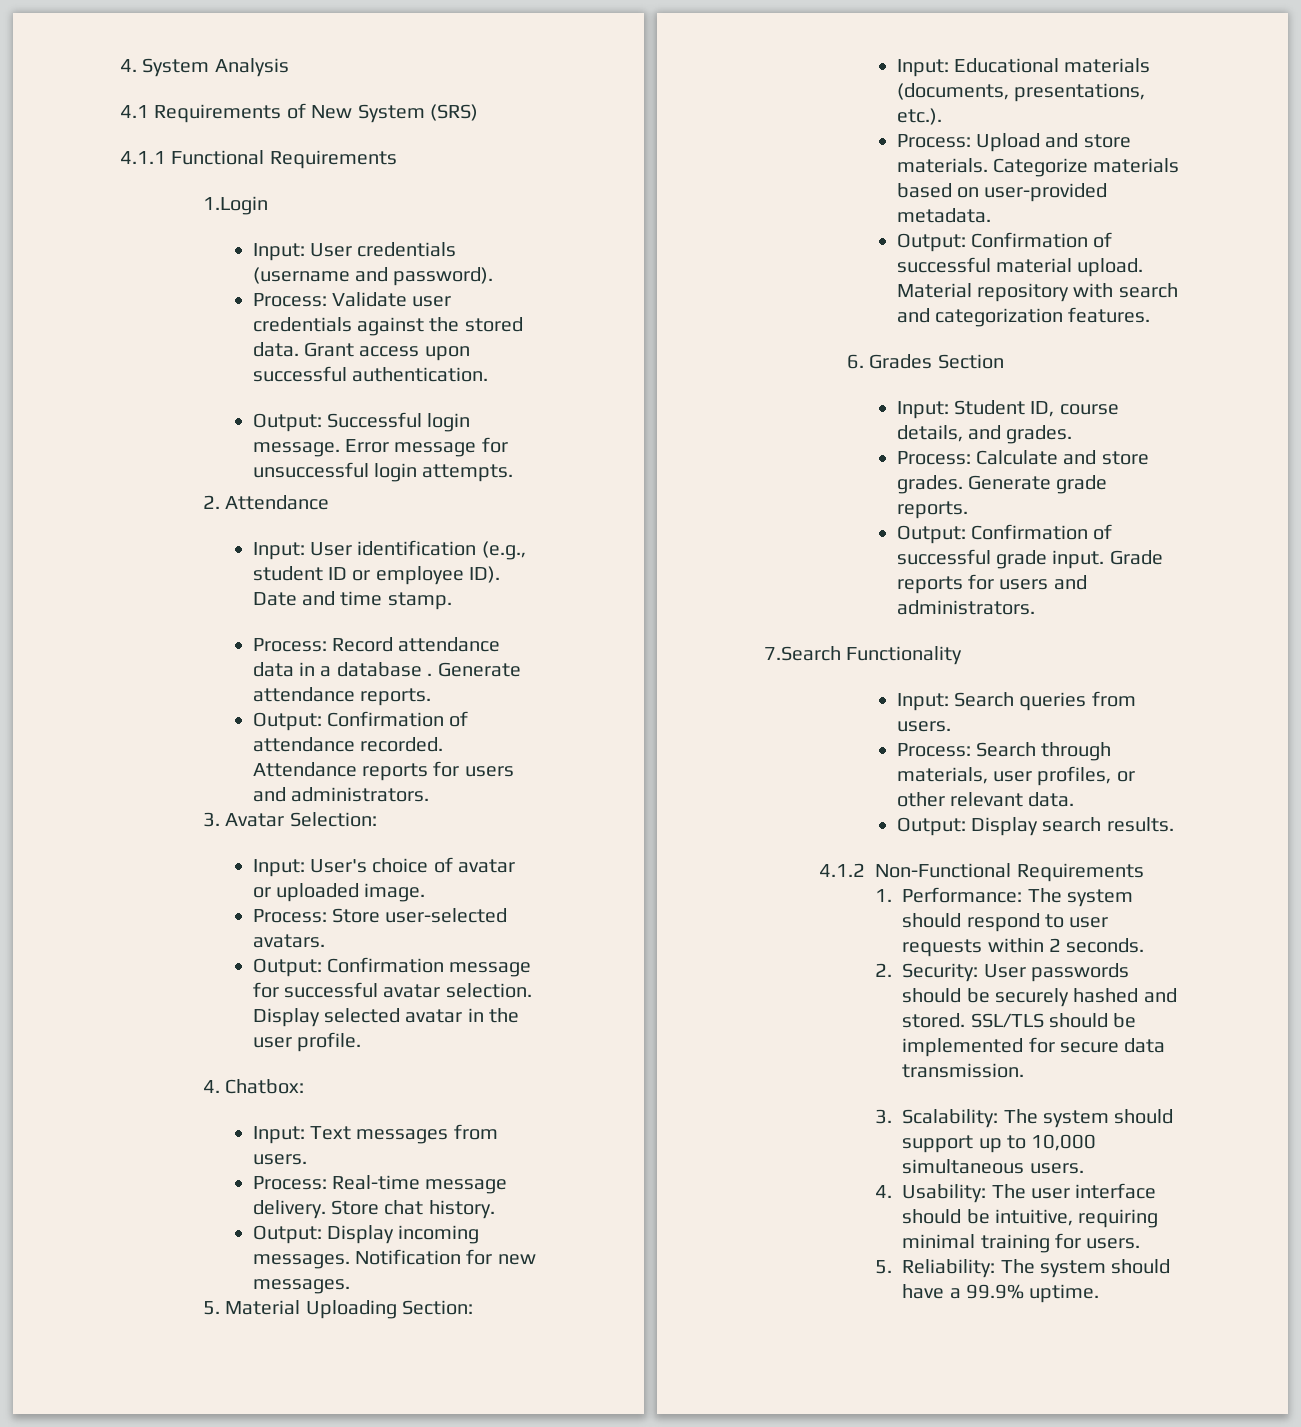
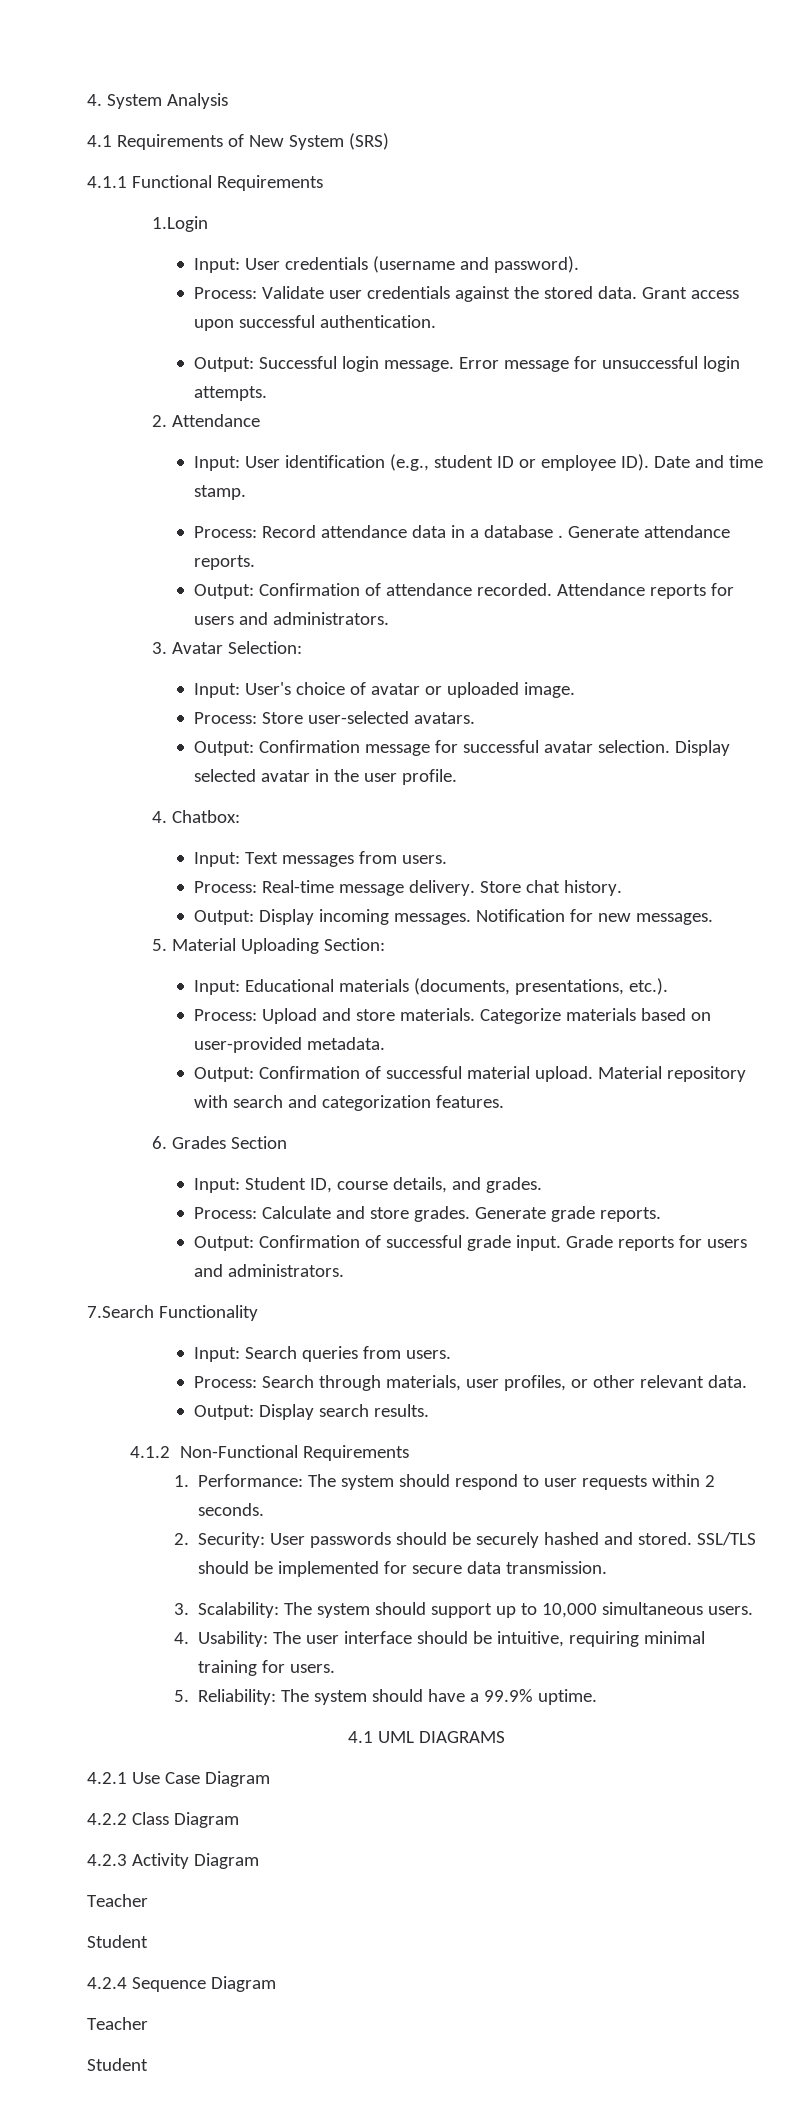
+ 4.1 UML DIAGRAMS
+ 4.2.1 Use Case Diagram
+ 4.2.2 Class Diagram
+ 4.2.3 Activity Diagram
+ Teacher
+ Student
+ 4.2.4 Sequence Diagram
+ Teacher
+ Student

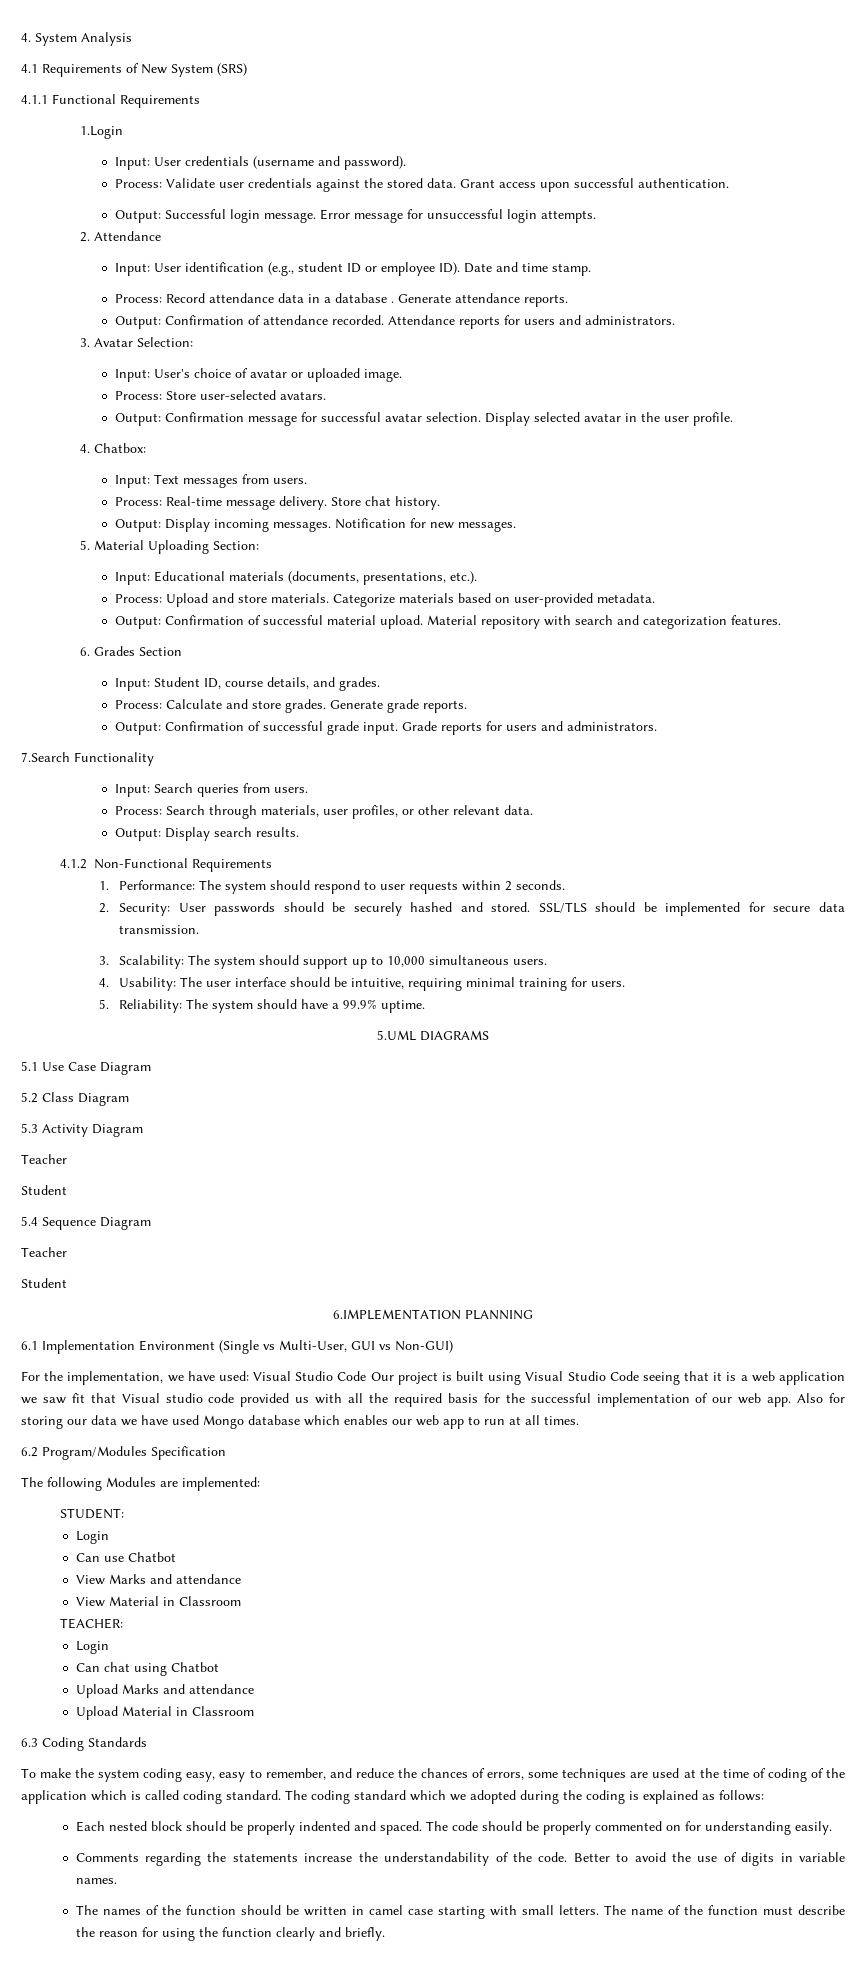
- 4.1 UML DIAGRAMS
+ 5.UML DIAGRAMS
- 4.2.1 Use Case Diagram
+ 5.1 Use Case Diagram
- 4.2.2 Class Diagram
+ 5.2 Class Diagram
- 4.2.3 Activity Diagram
+ 5.3 Activity Diagram
- 4.2.4 Sequence Diagram
+ 5.4 Sequence Diagram
+ 6.IMPLEMENTATION PLANNING
+ 6.1 Implementation Environment (Single vs Multi-User, GUI vs Non-GUI)
+ For the implementation, we have used: Visual Studio Code Our project is built using Visual Studio Code seeing that it is a web application we saw fit that Visual studio code provided us with all the required basis for the successful implementation of our web app. Also for storing our data we have used Mongo database which enables our web app to run at all times.
+ 6.2 Program/Modules Specification
+ The following Modules are implemented:
+ STUDENT:
+ Login
+ Can use Chatbot
+ View Marks and attendance
+ View Material in Classroom
+ TEACHER:
+ Login
+ Can chat using Chatbot
+ Upload Marks and attendance
+ Upload Material in Classroom
+ 6.3 Coding Standards
+ To make the system coding easy, easy to remember, and reduce the chances of errors, some techniques are used at the time of coding of the application which is called coding standard. The coding standard which we adopted during the coding is explained as follows:
+ Each nested block should be properly indented and spaced. The code should be properly commented on for understanding easily.
+ Comments regarding the statements increase the understandability of the code. Better to avoid the use of digits in variable names.
+ The names of the function should be written in camel case starting with small letters. The name of the function must describe the reason for using the function clearly and briefly.

